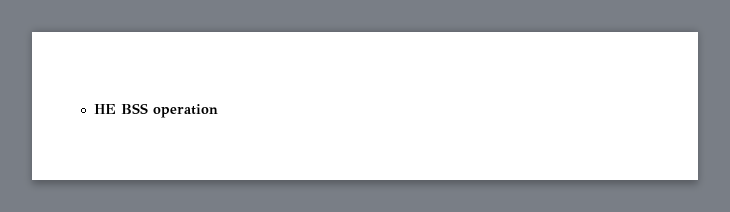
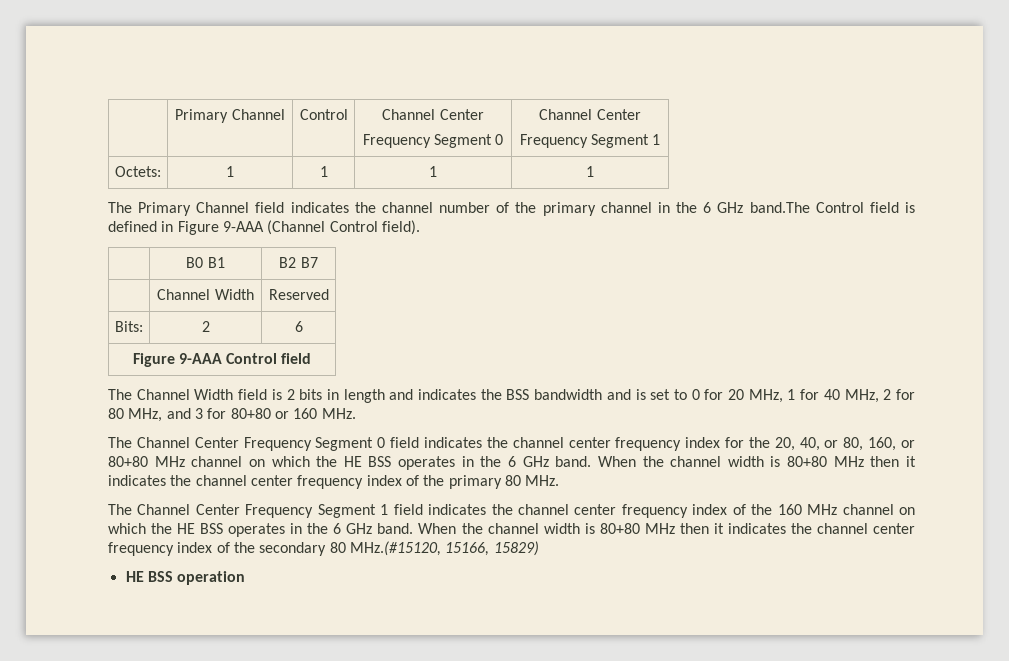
+ | Primary Channel | Control | Channel Center
+ Frequency Segment 0 | Channel Center
+ Frequency Segment 1
+ Octets: | 1 | 1 | 1 | 1
+ The Primary Channel field indicates the channel number of the primary channel in the 6 GHz band.The Control field is defined in Figure 9-AAA (Channel Control field).
+ | B0 B1 | B2 B7
+ | Channel Width | Reserved
+ Bits: | 2 | 6
+ Figure 9-AAA Control field
+ The Channel Width field is 2 bits in length and indicates the BSS bandwidth and is set to 0 for 20 MHz, 1 for 40 MHz, 2 for 80 MHz, and 3 for 80+80 or 160 MHz.
+ The Channel Center Frequency Segment 0 field indicates the channel center frequency index for the 20, 40, or 80, 160, or 80+80 MHz channel on which the HE BSS operates in the 6 GHz band. When the channel width is 80+80 MHz then it indicates the channel center frequency index of the primary 80 MHz.
+ The Channel Center Frequency Segment 1 field indicates the channel center frequency index of the 160 MHz channel on which the HE BSS operates in the 6 GHz band. When the channel width is 80+80 MHz then it indicates the channel center frequency index of the secondary 80 MHz.(#15120, 15166, 15829)

